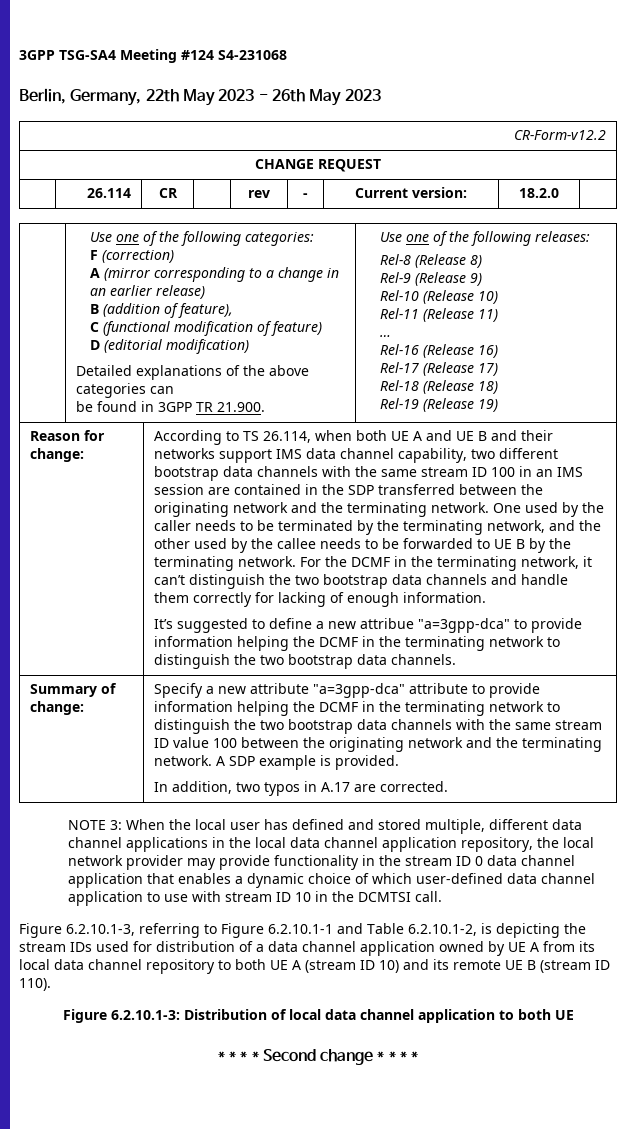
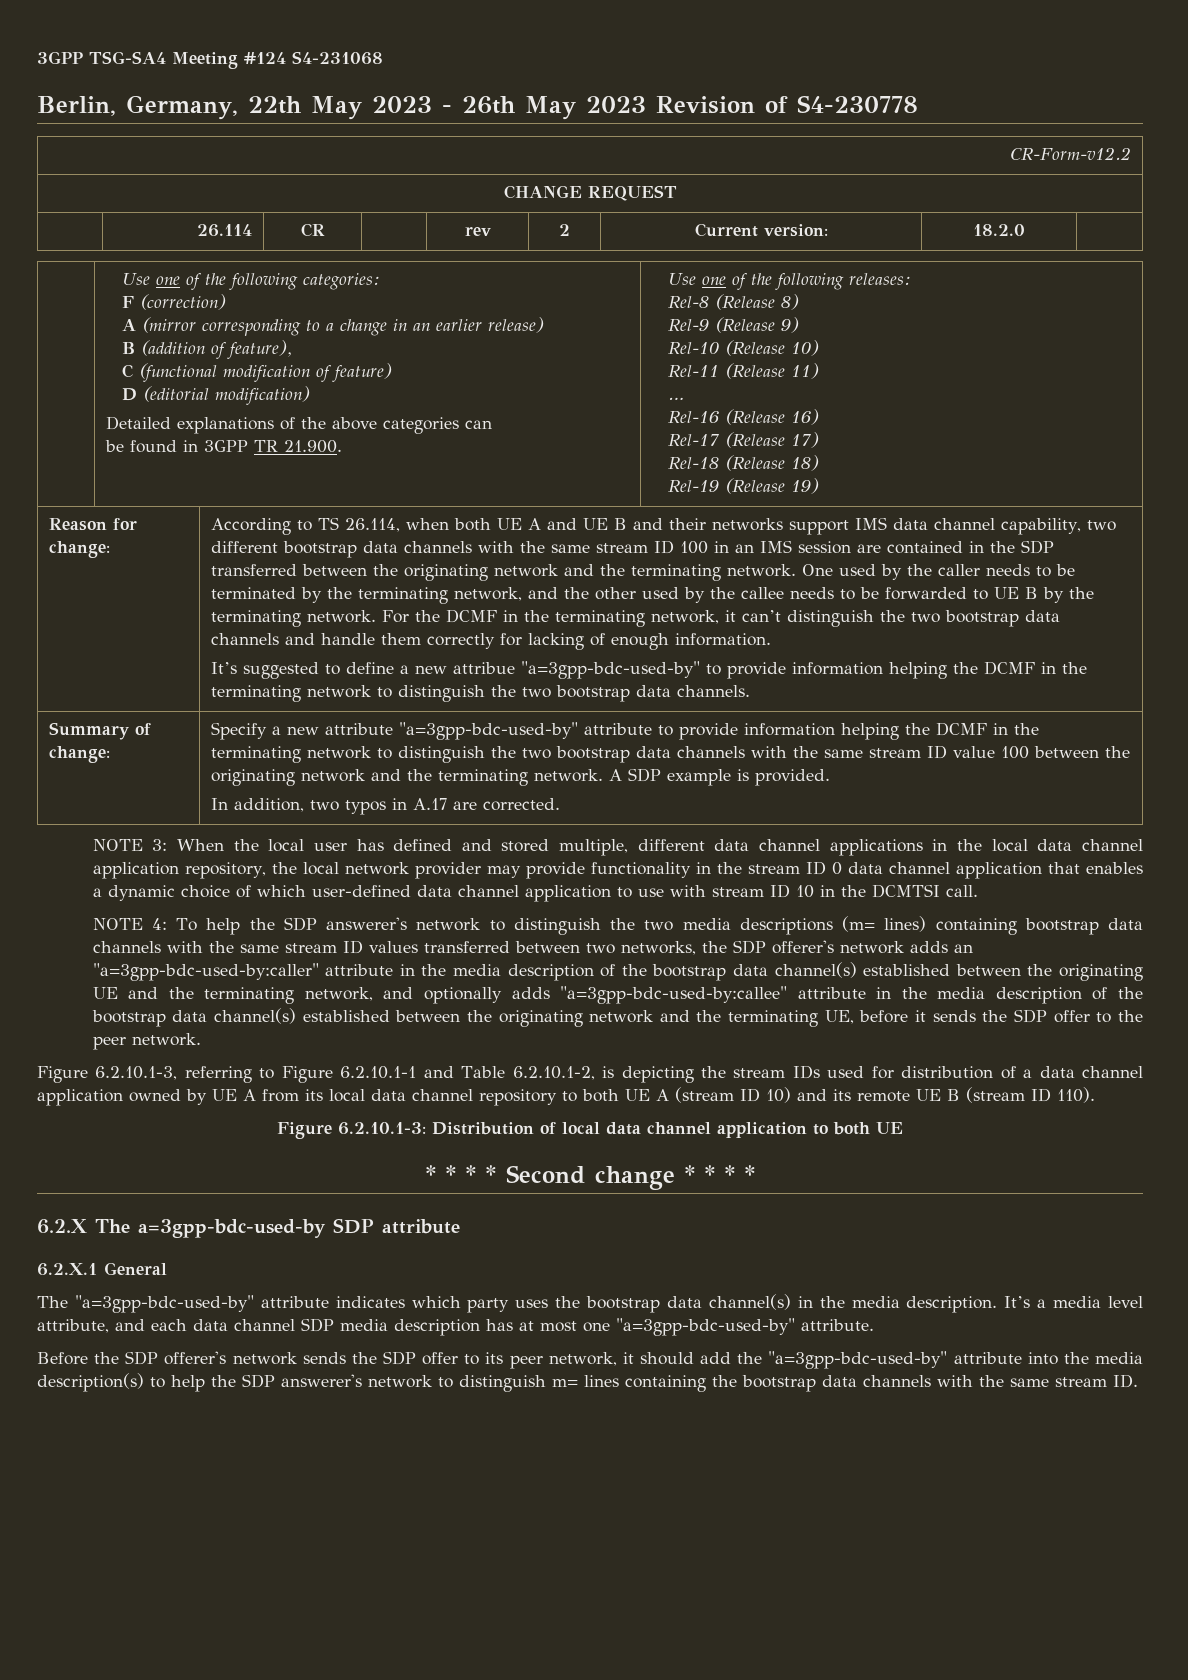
- Berlin, Germany, 22th May 2023 - 26th May 2023
+ Berlin, Germany, 22th May 2023 - 26th May 2023 Revision of S4-230778
- | 26.114 | CR | | rev | - | Current version: | 18.2.0 |
+ | 26.114 | CR | | rev | 2 | Current version: | 18.2.0 |
- It’s suggested to define a new attribue "a=3gpp-dca" to provide information helping the DCMF in the terminating network to distinguish the two bootstrap data channels.
+ It’s suggested to define a new attribue "a=3gpp-bdc-used-by" to provide information helping the DCMF in the terminating network to distinguish the two bootstrap data channels.
- Specify a new attribute "a=3gpp-dca" attribute to provide information helping the DCMF in the terminating network to distinguish the two bootstrap data channels with the same stream ID value 100 between the originating network and the terminating network.
+ Specify a new attribute "a=3gpp-bdc-used-by" attribute to provide information helping the DCMF in the terminating network to distinguish the two bootstrap data channels with the same stream ID value 100 between the originating network and the terminating network.
+ NOTE 4: To help the SDP answerer's network to distinguish the two media descriptions (m= lines) containing bootstrap data channels with the same stream ID values transferred between two networks, the SDP offerer's network adds an "a=3gpp-bdc-used-by:caller" attribute in the media description of the bootstrap data channel(s) established between the originating UE and the terminating network, and optionally adds "a=3gpp-bdc-used-by:callee" attribute in the media description of the bootstrap data channel(s) established between the originating network and the terminating UE, before it sends the SDP offer to the peer network.
+ 6.2.X The a=3gpp-bdc-used-by SDP attribute
+ 6.2.X.1 General
+ The "a=3gpp-bdc-used-by" attribute indicates which party uses the bootstrap data channel(s) in the media description. It’s a media level attribute, and each data channel SDP media description has at most one "a=3gpp-bdc-used-by" attribute.
+ Before the SDP offerer's network sends the SDP offer to its peer network, it should add the "a=3gpp-bdc-used-by" attribute into the media description(s) to help the SDP answerer's network to distinguish m= lines containing the bootstrap data channels with the same stream ID.

